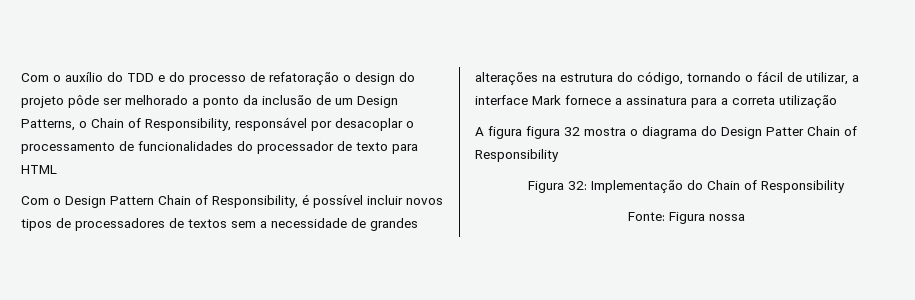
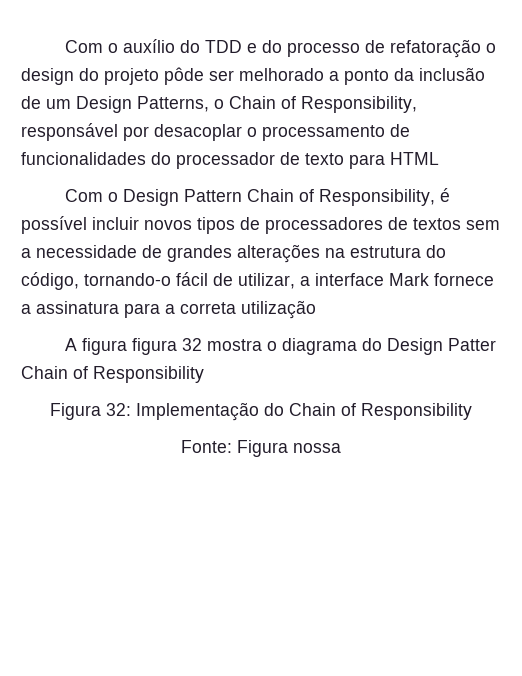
- Com o Design Pattern Chain of Responsibility, é possível incluir novos tipos de processadores de textos sem a necessidade de grandes alterações na estrutura do código, tornando o fácil de utilizar, a interface Mark fornece a assinatura para a correta utilização
+ Com o Design Pattern Chain of Responsibility, é possível incluir novos tipos de processadores de textos sem a necessidade de grandes alterações na estrutura do código, tornando-o fácil de utilizar, a interface Mark fornece a assinatura para a correta utilização

